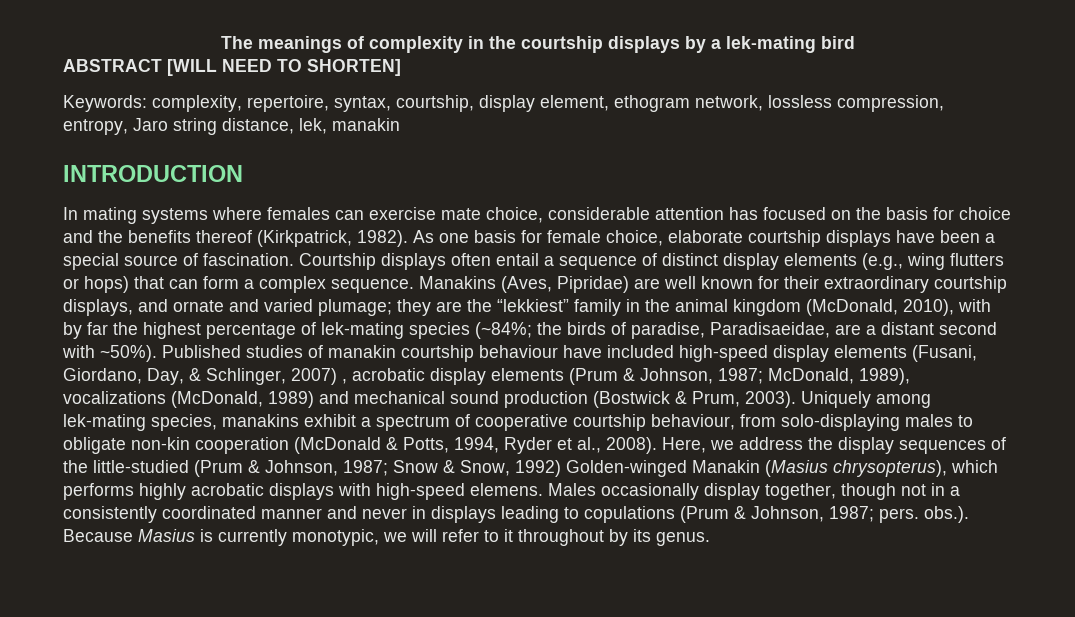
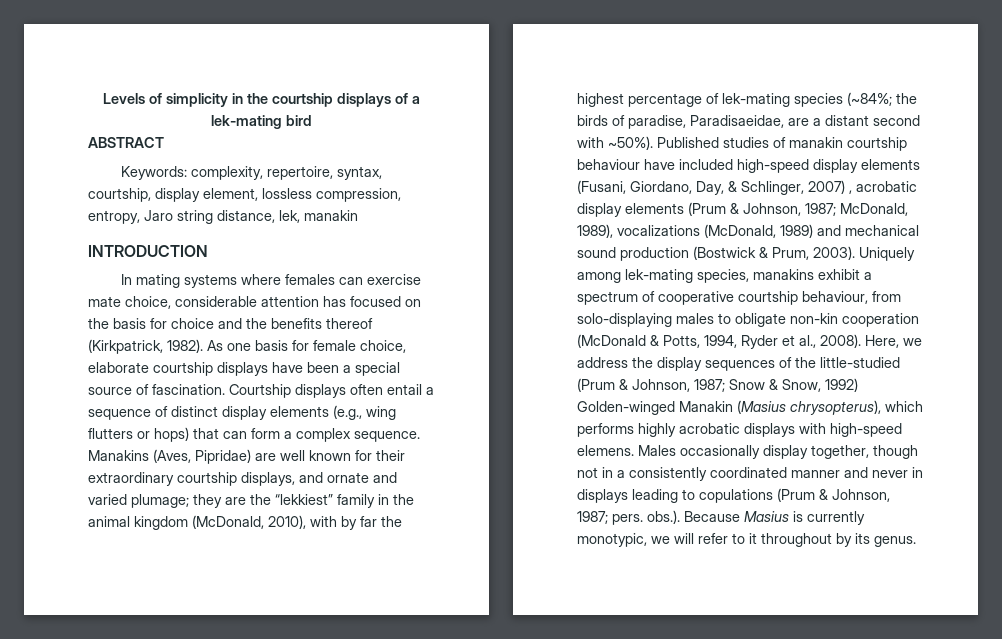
- The meanings of complexity in the courtship displays by a lek-mating bird
+ Levels of simplicity in the courtship displays of a lek-mating bird
- ABSTRACT [WILL NEED TO SHORTEN]
+ ABSTRACT
- Keywords: complexity, repertoire, syntax, courtship, display element, ethogram network, lossless compression, entropy, Jaro string distance, lek, manakin
+ Keywords: complexity, repertoire, syntax, courtship, display element, lossless compression, entropy, Jaro string distance, lek, manakin

